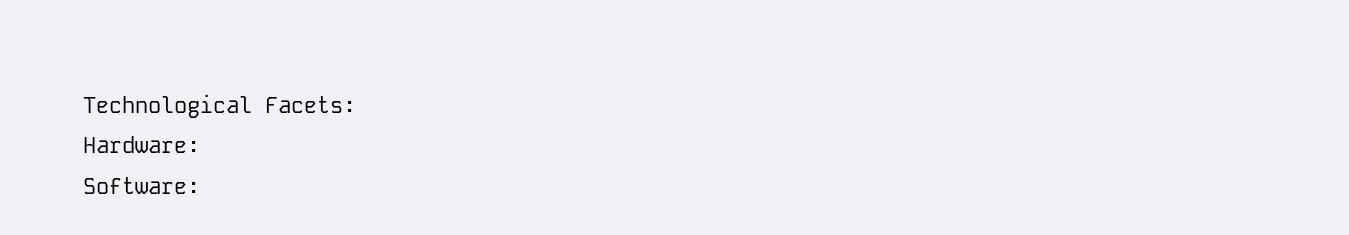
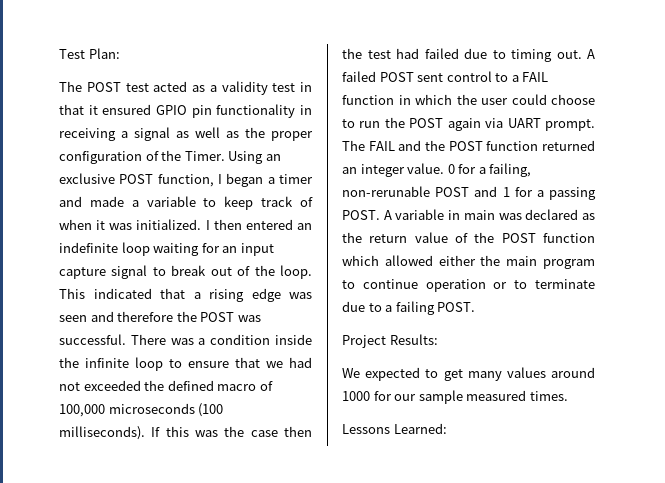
- Technological Facets:
- Hardware:
- Software:
+ Test Plan:
+ The POST test acted as a validity test in that it ensured GPIO pin functionality in receiving a signal as well as the proper configuration of the Timer. Using an exclusive POST function, I began a timer and made a variable to keep track of when it was initialized. I then entered an indefinite loop waiting for an input capture signal to break out of the loop. This indicated that a rising edge was seen and therefore the POST was successful. There was a condition inside the infinite loop to ensure that we had not exceeded the defined macro of 100,000 microseconds (100 milliseconds). If this was the case then the test had failed due to timing out. A failed POST sent control to a FAIL function in which the user could choose to run the POST again via UART prompt. The FAIL and the POST function returned an integer value. 0 for a failing, non-rerunable POST and 1 for a passing POST. A variable in main was declared as the return value of the POST function which allowed either the main program to continue operation or to terminate due to a failing POST.
+ Project Results:
+ We expected to get many values around 1000 for our sample measured times.
+ Lessons Learned:

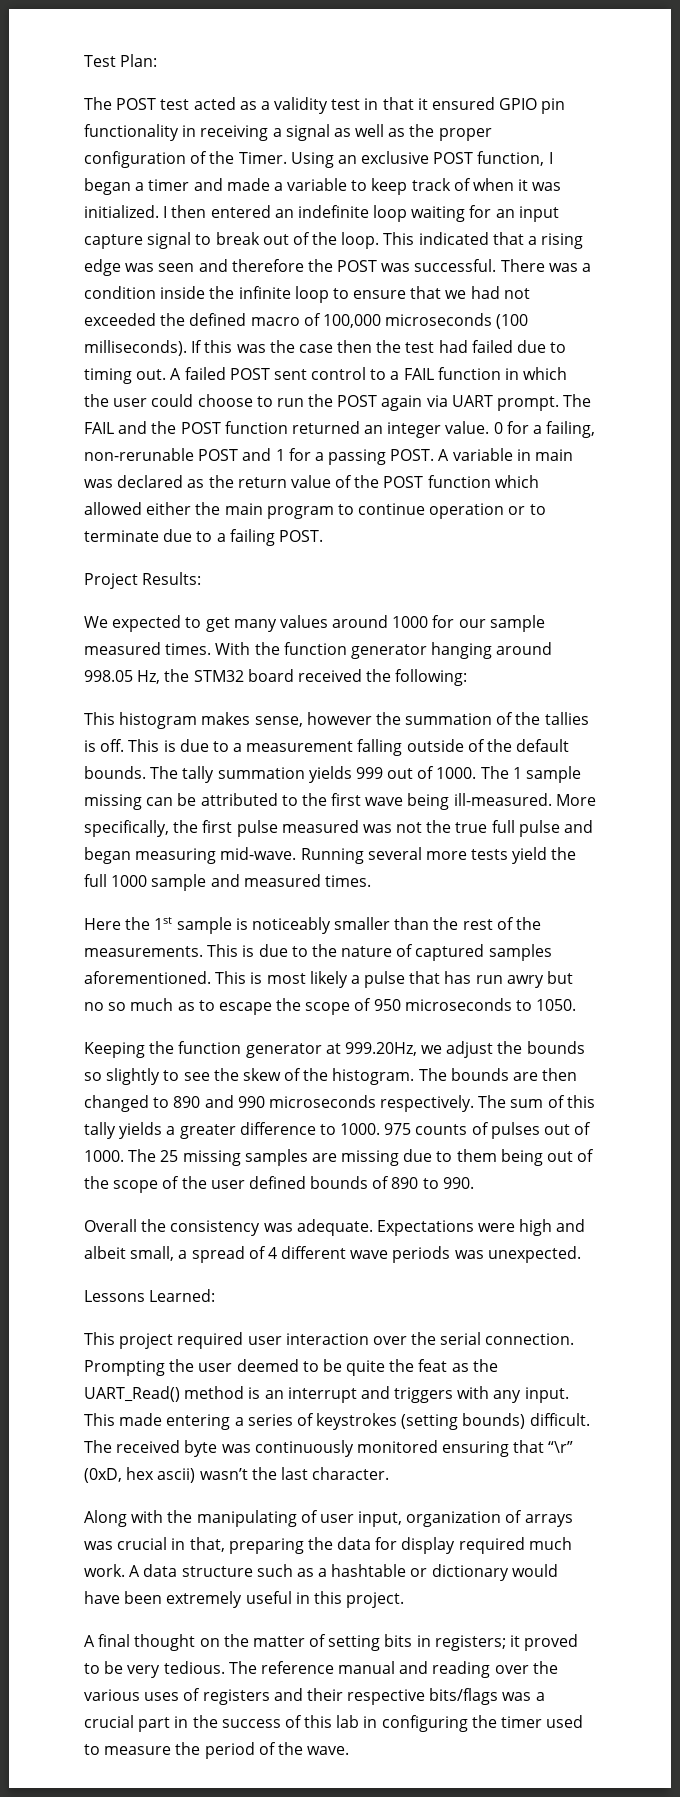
- We expected to get many values around 1000 for our sample measured times.
+ We expected to get many values around 1000 for our sample measured times. With the function generator hanging around 998.05 Hz, the STM32 board received the following:
+ This histogram makes sense, however the summation of the tallies is off. This is due to a measurement falling outside of the default bounds. The tally summation yields 999 out of 1000. The 1 sample missing can be attributed to the first wave being ill-measured. More specifically, the first pulse measured was not the true full pulse and began measuring mid-wave. Running several more tests yield the full 1000 sample and measured times.
+ Here the 1st sample is noticeably smaller than the rest of the measurements. This is due to the nature of captured samples aforementioned. This is most likely a pulse that has run awry but no so much as to escape the scope of 950 microseconds to 1050.
+ Keeping the function generator at 999.20Hz, we adjust the bounds so slightly to see the skew of the histogram. The bounds are then changed to 890 and 990 microseconds respectively. The sum of this tally yields a greater difference to 1000. 975 counts of pulses out of 1000. The 25 missing samples are missing due to them being out of the scope of the user defined bounds of 890 to 990.
+ Overall the consistency was adequate. Expectations were high and albeit small, a spread of 4 different wave periods was unexpected.
  Lessons Learned:
+ This project required user interaction over the serial connection. Prompting the user deemed to be quite the feat as the UART_Read() method is an interrupt and triggers with any input. This made entering a series of keystrokes (setting bounds) difficult. The received byte was continuously monitored ensuring that “\r” (0xD, hex ascii) wasn’t the last character.
+ Along with the manipulating of user input, organization of arrays was crucial in that, preparing the data for display required much work. A data structure such as a hashtable or dictionary would have been extremely useful in this project.
+ A final thought on the matter of setting bits in registers; it proved to be very tedious. The reference manual and reading over the various uses of registers and their respective bits/flags was a crucial part in the success of this lab in configuring the timer used to measure the period of the wave.

